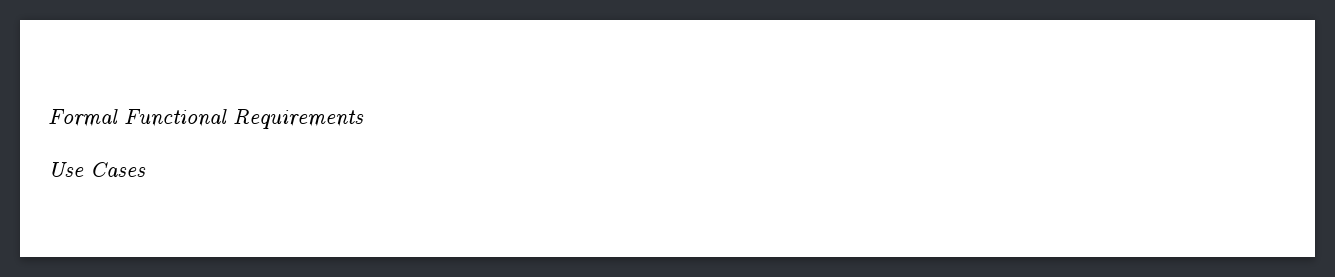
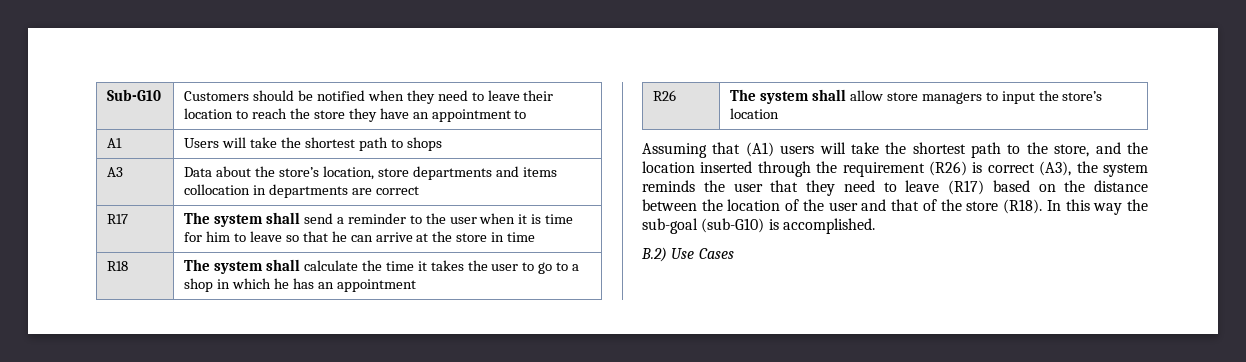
- Formal Functional Requirements
- Use Cases
+ Sub-G10 | Customers should be notified when they need to leave their location to reach the store they have an appointment to
+ A1 | Users will take the shortest path to shops
+ A3 | Data about the store’s location, store departments and items collocation in departments are correct
+ R17 | The system shall send a reminder to the user when it is time for him to leave so that he can arrive at the store in time
+ R18 | The system shall calculate the time it takes the user to go to a shop in which he has an appointment
+ R26 | The system shall allow store managers to input the store’s location
+ Assuming that (A1) users will take the shortest path to the store, and the location inserted through the requirement (R26) is correct (A3), the system reminds the user that they need to leave (R17) based on the distance between the location of the user and that of the store (R18). In this way the sub-goal (sub-G10) is accomplished.
+ B.2) Use Cases

